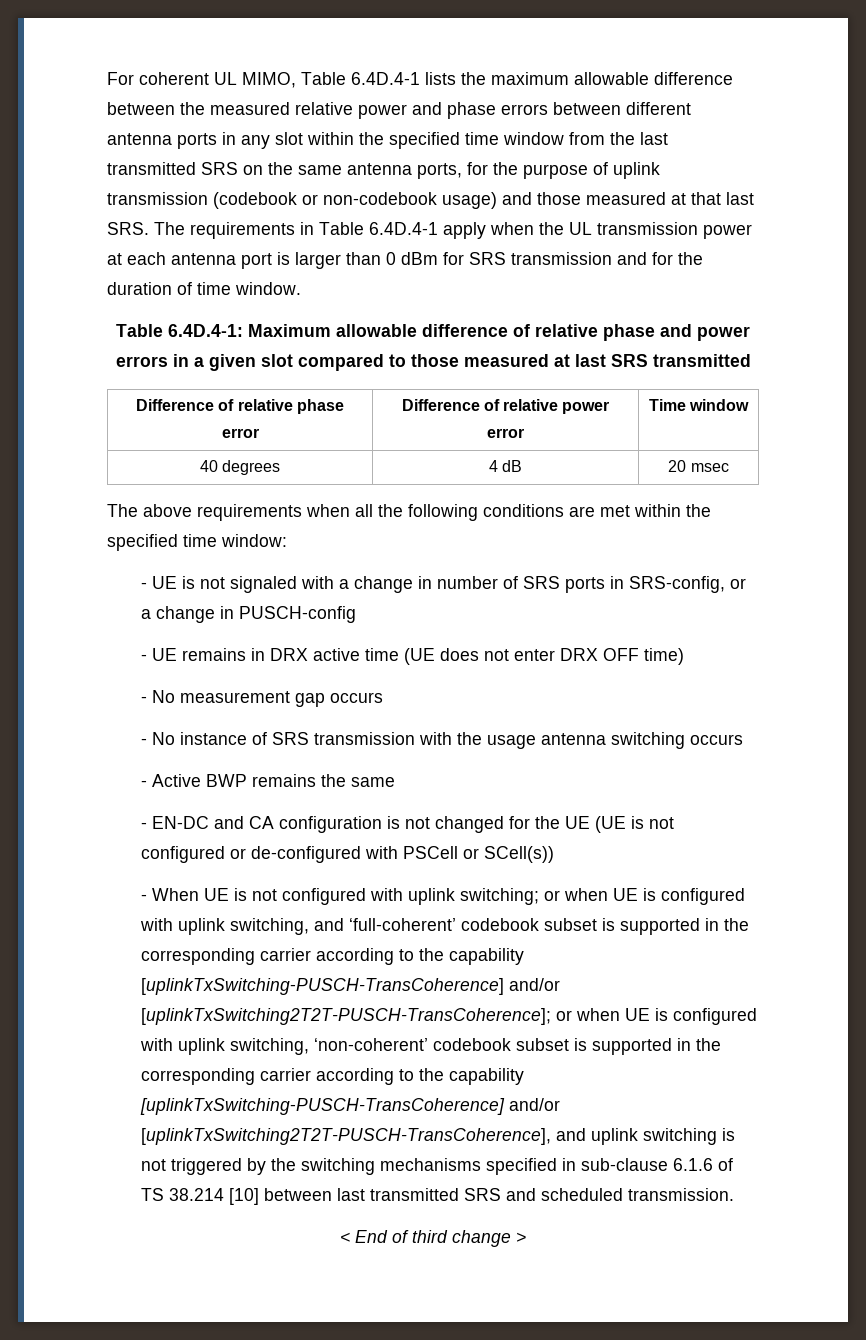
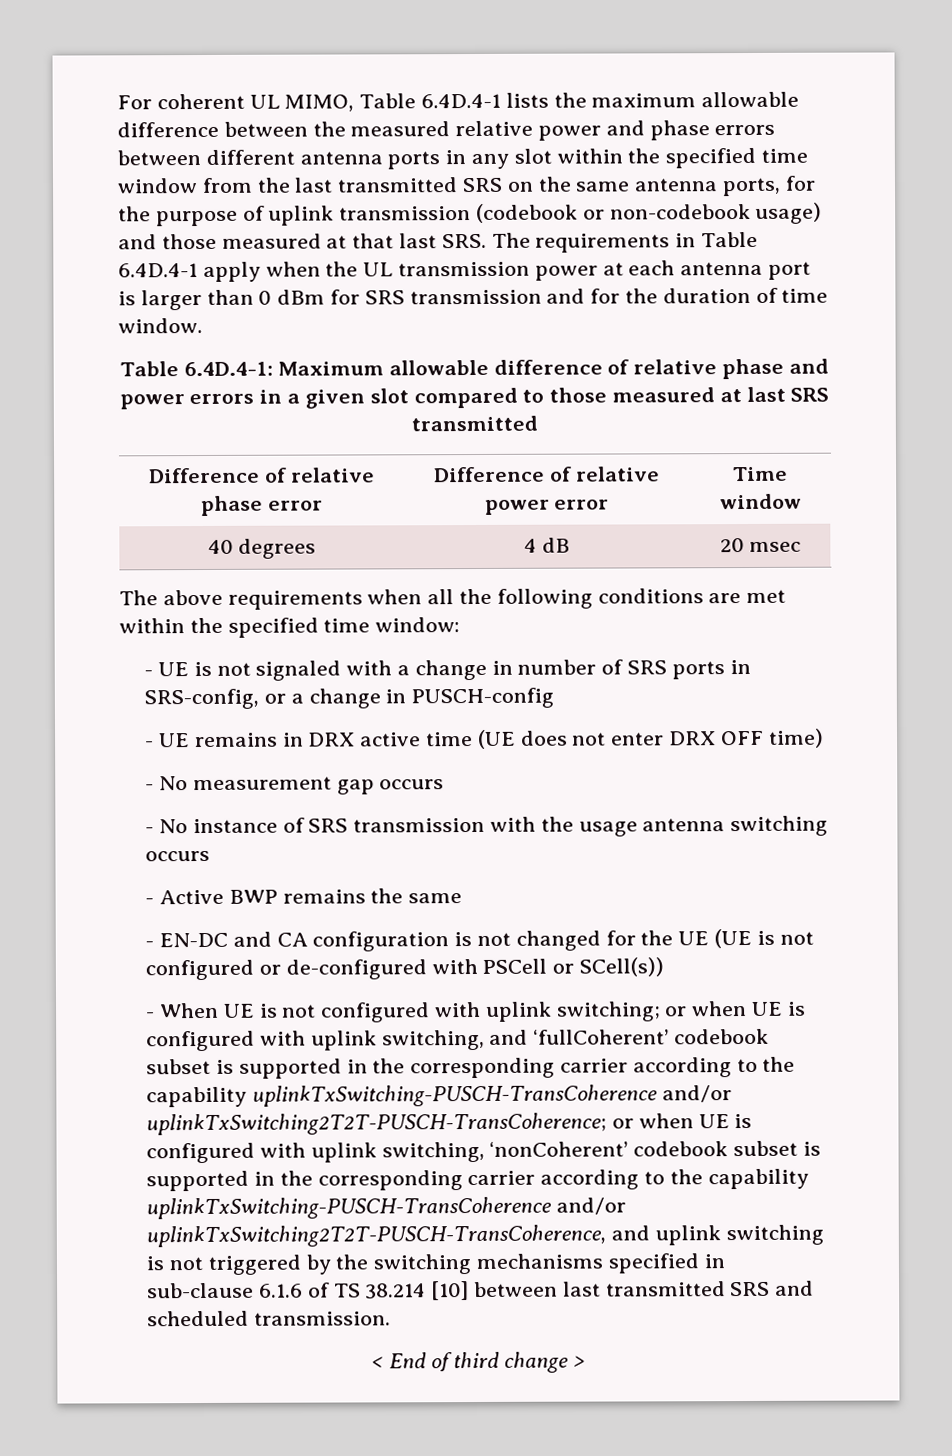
- or when UE is configured with uplink switching, and ‘full-coherent’ codebook subset is supported in the corresponding carrier according to the capability [uplinkTxSwitching-PUSCH-TransCoherence] and/or [uplinkTxSwitching2T2T-PUSCH-TransCoherence]; or when UE is configured with uplink switching, ‘non-coherent’ codebook subset is supported in the corresponding carrier according to the capability [uplinkTxSwitching-PUSCH-TransCoherence] and/or [uplinkTxSwitching2T2T-PUSCH-TransCoherence], and uplink switching is not triggered by the switching mechanisms specified in sub-clause 6.1.6 of TS 38.214 [10] between last transmitted SRS and scheduled transmission.
+ or when UE is configured with uplink switching, and ‘fullCoherent’ codebook subset is supported in the corresponding carrier according to the capability uplinkTxSwitching-PUSCH-TransCoherence and/or uplinkTxSwitching2T2T-PUSCH-TransCoherence; or when UE is configured with uplink switching, ‘nonCoherent’ codebook subset is supported in the corresponding carrier according to the capability uplinkTxSwitching-PUSCH-TransCoherence and/or uplinkTxSwitching2T2T-PUSCH-TransCoherence, and uplink switching is not triggered by the switching mechanisms specified in sub-clause 6.1.6 of TS 38.214 [10] between last transmitted SRS and scheduled transmission.

